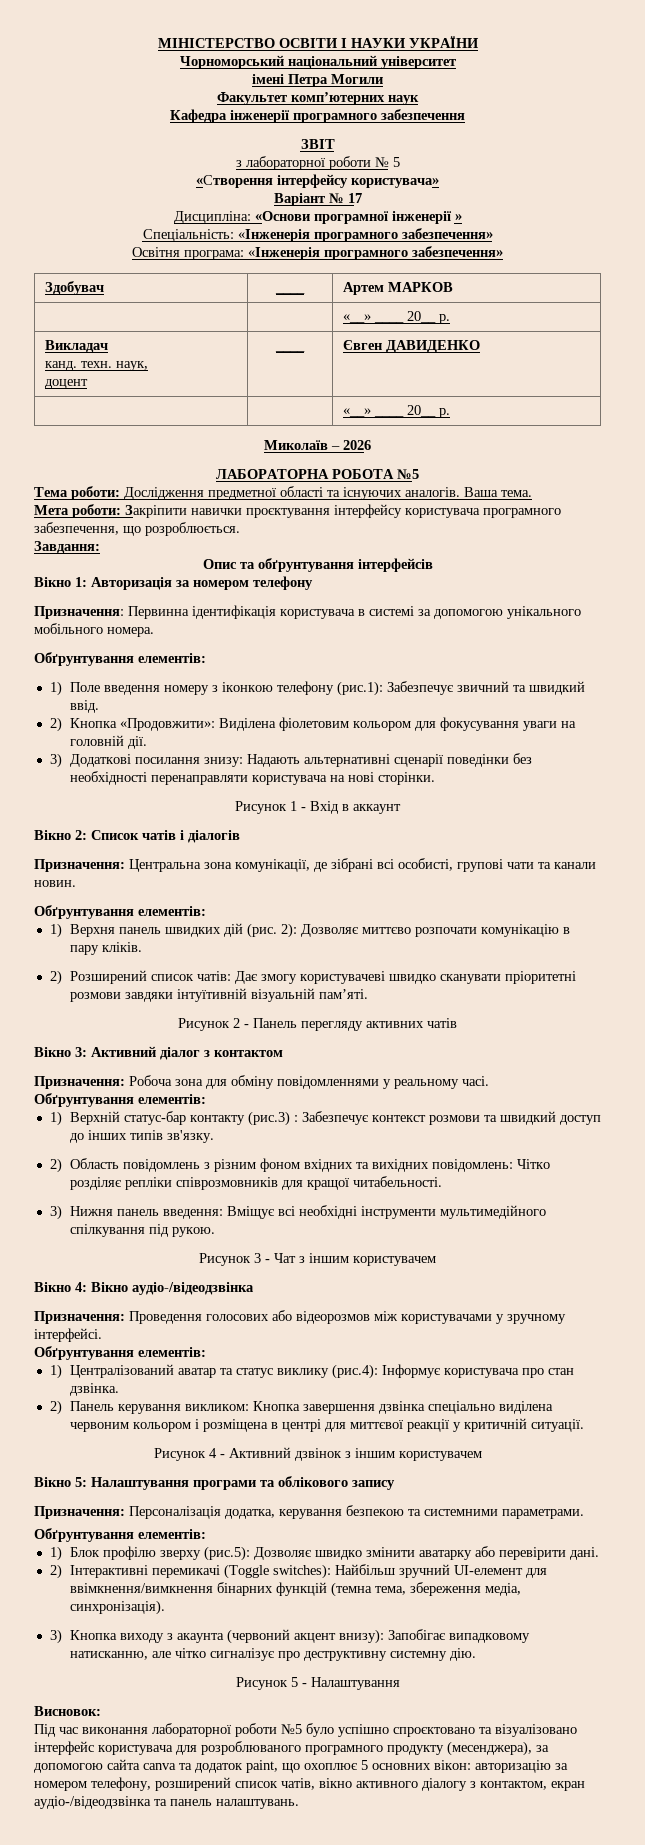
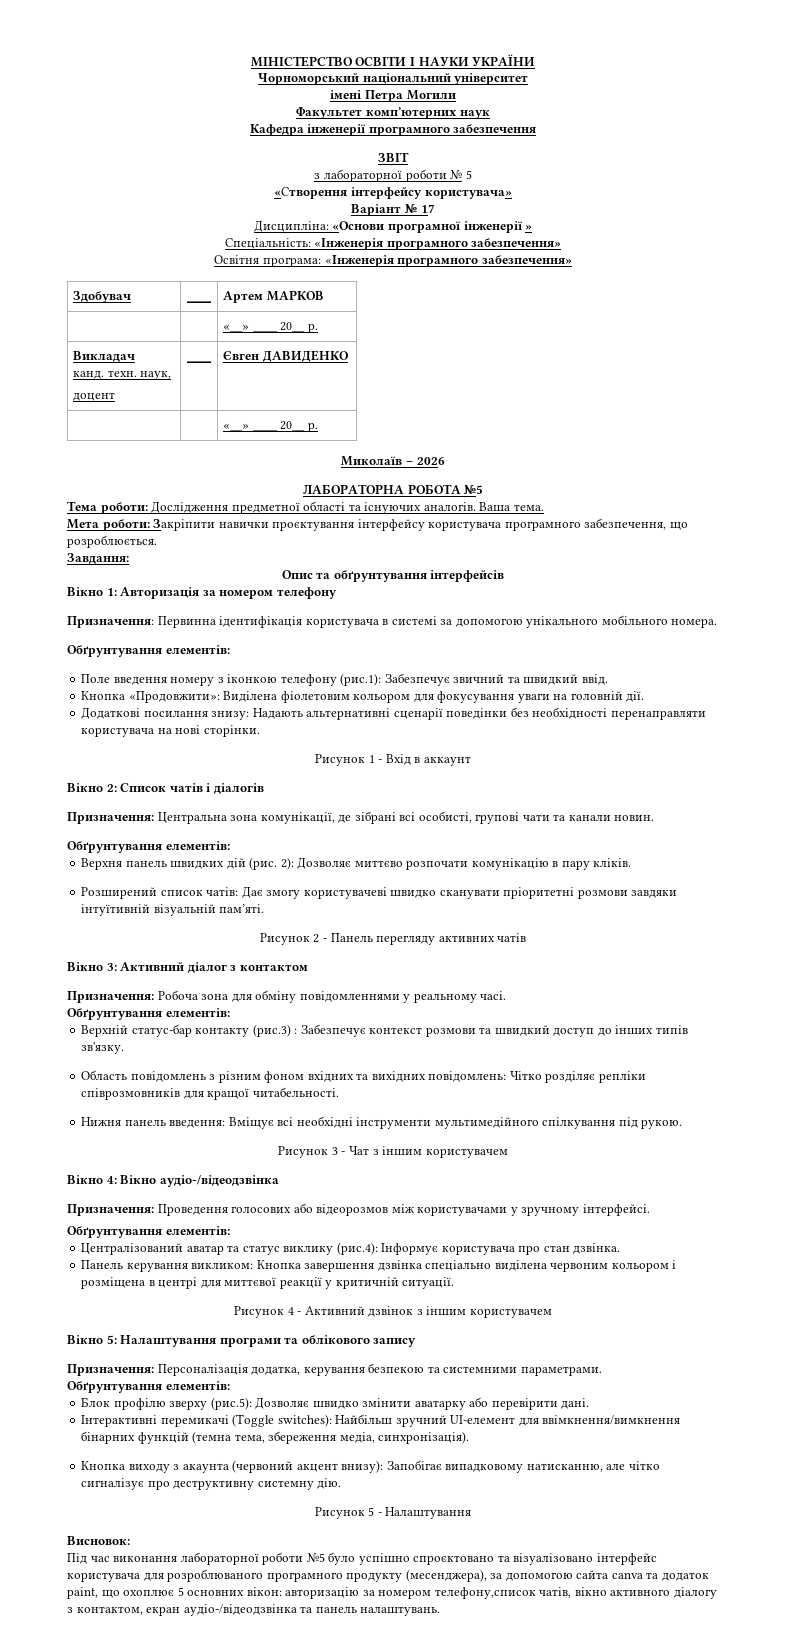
- 1) Поле введення номеру з іконкою телефону (рис.1): Забезпечує звичний та швидкий ввід.
+ Поле введення номеру з іконкою телефону (рис.1): Забезпечує звичний та швидкий ввід.
- 2) Кнопка «Продовжити»: Виділена фіолетовим кольором для фокусування уваги на головній дії.
+ Кнопка «Продовжити»: Виділена фіолетовим кольором для фокусування уваги на головній дії.
- 3) Додаткові посилання знизу: Надають альтернативні сценарії поведінки без необхідності перенаправляти користувача на нові сторінки.
+ Додаткові посилання знизу: Надають альтернативні сценарії поведінки без необхідності перенаправляти користувача на нові сторінки.
- 1) Верхня панель швидких дій (риc.
+ Верхня панель швидких дій (риc.
- 2) Розширений список чатів: Дає змогу користувачеві швидко сканувати пріоритетні розмови завдяки інтуїтивній візуальній пам’яті.
+ Розширений список чатів: Дає змогу користувачеві швидко сканувати пріоритетні розмови завдяки інтуїтивній візуальній пам’яті.
- 1) Верхній статус-бар контакту (рис.3) : Забезпечує контекст розмови та швидкий доступ до інших типів зв'язку.
+ Верхній статус-бар контакту (рис.3) : Забезпечує контекст розмови та швидкий доступ до інших типів зв'язку.
- 2) Область повідомлень з різним фоном вхідних та вихідних повідомлень: Чітко розділяє репліки співрозмовників для кращої читабельності.
+ Область повідомлень з різним фоном вхідних та вихідних повідомлень: Чітко розділяє репліки співрозмовників для кращої читабельності.
- 3) Нижня панель введення: Вміщує всі необхідні інструменти мультимедійного спілкування під рукою.
+ Нижня панель введення: Вміщує всі необхідні інструменти мультимедійного спілкування під рукою.
- 1) Централізований аватар та статус виклику (рис.4): Інформує користувача про стан дзвінка.
+ Централізований аватар та статус виклику (рис.4): Інформує користувача про стан дзвінка.
- 2) Панель керування викликом: Кнопка завершення дзвінка спеціально виділена червоним кольором і розміщена в центрі для миттєвої реакції у критичній ситуації.
+ Панель керування викликом: Кнопка завершення дзвінка спеціально виділена червоним кольором і розміщена в центрі для миттєвої реакції у критичній ситуації.
- 1) Блок профілю зверху (рис.5): Дозволяє швидко змінити аватарку або перевірити дані.
+ Блок профілю зверху (рис.5): Дозволяє швидко змінити аватарку або перевірити дані.
- 2) Інтерактивні перемикачі (Toggle switches): Найбільш зручний UI-елемент для ввімкнення/вимкнення бінарних функцій (темна тема, збереження медіа, синхронізація).
+ Інтерактивні перемикачі (Toggle switches): Найбільш зручний UI-елемент для ввімкнення/вимкнення бінарних функцій (темна тема, збереження медіа, синхронізація).
- 3) Кнопка виходу з акаунта (червоний акцент внизу): Запобігає випадковому натисканню, але чітко сигналізує про деструктивну системну дію.
+ Кнопка виходу з акаунта (червоний акцент внизу): Запобігає випадковому натисканню, але чітко сигналізує про деструктивну системну дію.
- Під час виконання лабораторної роботи №5 було успішно спроєктовано та візуалізовано інтерфейс користувача для розроблюваного програмного продукту (месенджера), за допомогою сайта canva та додаток paint, що охоплює 5 основних вікон: авторизацію за номером телефону, розширений список чатів, вікно активного діалогу з контактом, екран аудіо-/відеодзвінка та панель налаштувань.
+ Під час виконання лабораторної роботи №5 було успішно спроєктовано та візуалізовано інтерфейс користувача для розроблюваного програмного продукту (месенджера), за допомогою сайта canva та додаток paint, що охоплює 5 основних вікон: авторизацію за номером телефону,список чатів, вікно активного діалогу з контактом, екран аудіо-/відеодзвінка та панель налаштувань.

